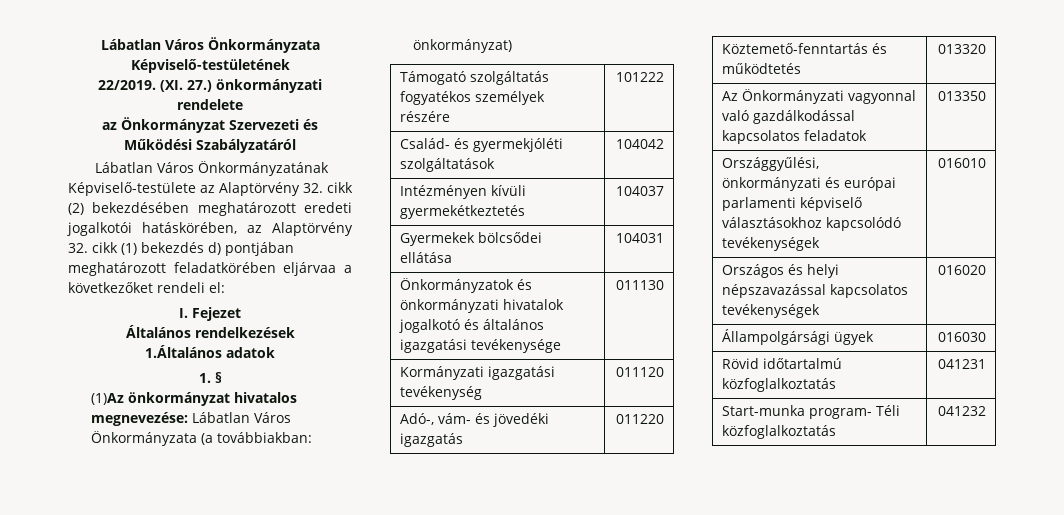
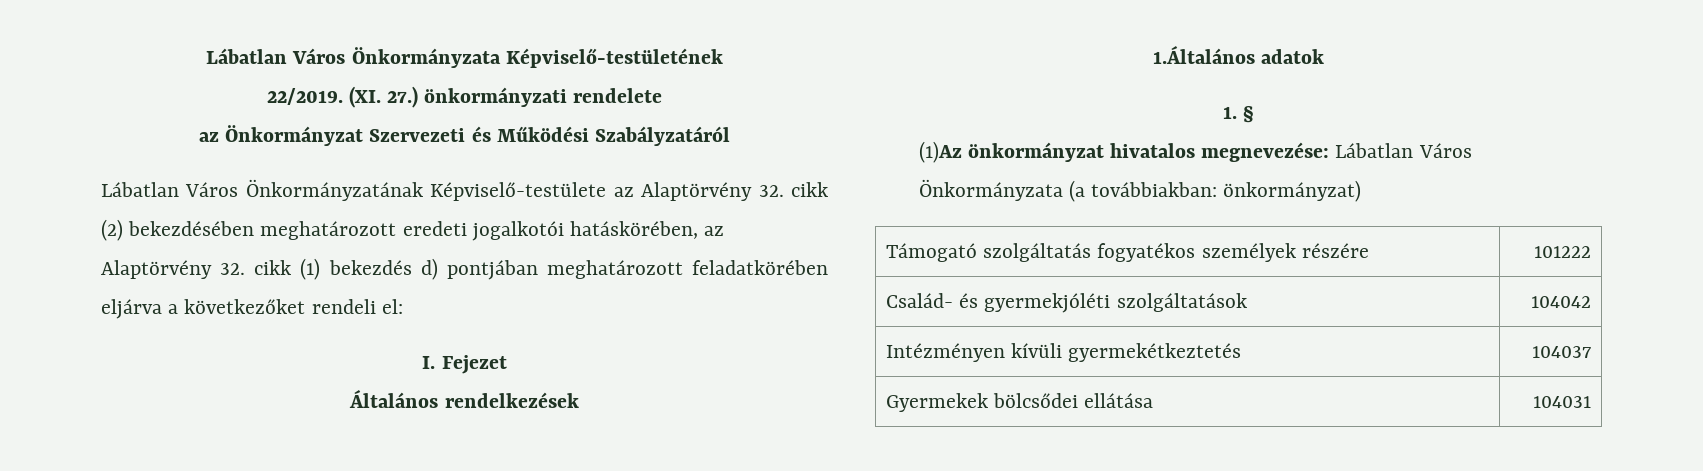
- Lábatlan Város Önkormányzatának Képviselő-testülete az Alaptörvény 32. cikk (2) bekezdésében meghatározott eredeti jogalkotói hatáskörében, az Alaptörvény 32. cikk (1) bekezdés d) pontjában meghatározott feladatkörében eljárvaa a következőket rendeli el:
+ Lábatlan Város Önkormányzatának Képviselő-testülete az Alaptörvény 32. cikk (2) bekezdésében meghatározott eredeti jogalkotói hatáskörében, az Alaptörvény 32. cikk (1) bekezdés d) pontjában meghatározott feladatkörében eljárva a következőket rendeli el:
- Önkormányzatok és önkormányzati hivatalok jogalkotó és általános igazgatási tevékenysége | 011130
- Kormányzati igazgatási tevékenység | 011120
- Adó-, vám- és jövedéki igazgatás | 011220
- Köztemető-fenntartás és működtetés | 013320
- Az Önkormányzati vagyonnal való gazdálkodással kapcsolatos feladatok | 013350
- Országgyűlési, önkormányzati és európai parlamenti képviselő választásokhoz kapcsolódó tevékenységek | 016010
- Országos és helyi népszavazással kapcsolatos tevékenységek | 016020
- Állampolgársági ügyek | 016030
- Rövid időtartalmú közfoglalkoztatás | 041231
- Start-munka program- Téli közfoglalkoztatás | 041232

